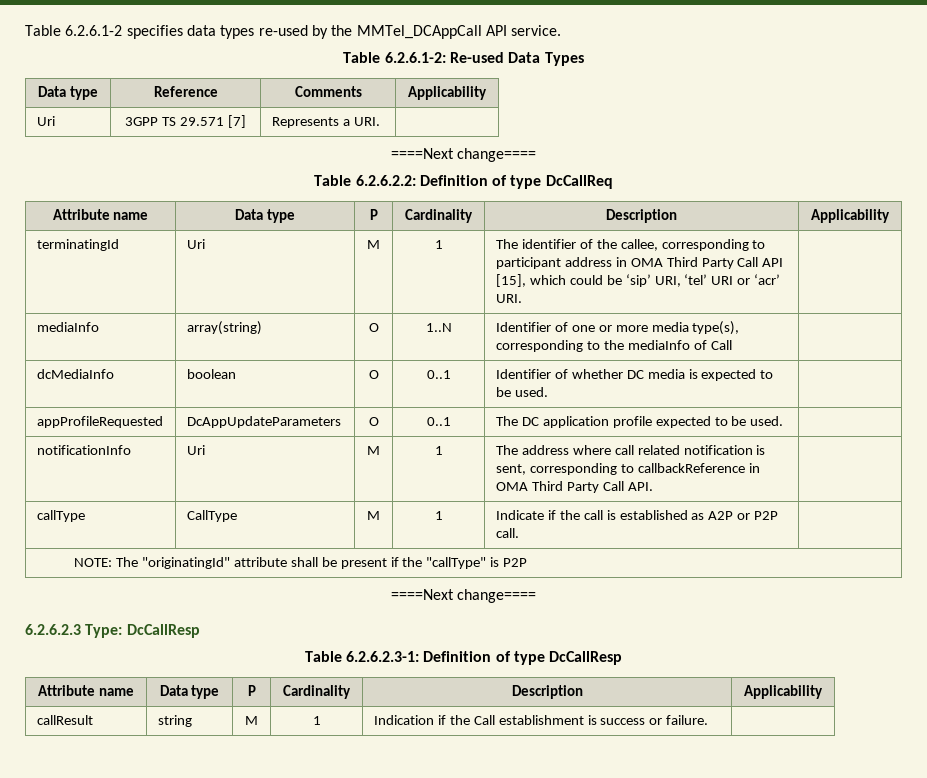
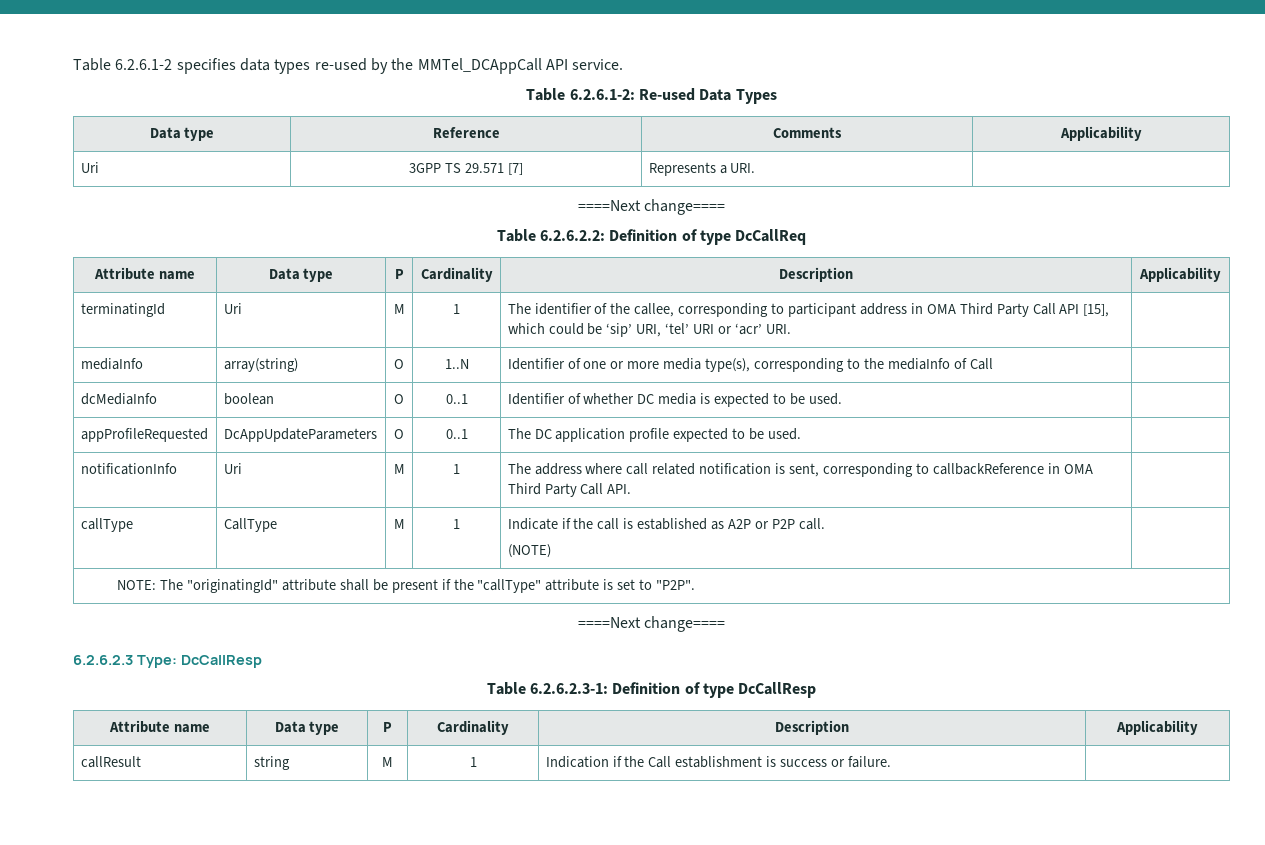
- callType | CallType | M | 1 | Indicate if the call is established as A2P or P2P call. |
+ callType | CallType | M | 1 | Indicate if the call is established as A2P or P2P call.
+ (NOTE) |
- NOTE: The "originatingId" attribute shall be present if the "callType" is P2P
+ NOTE: The "originatingId" attribute shall be present if the "callType" attribute is set to "P2P".

